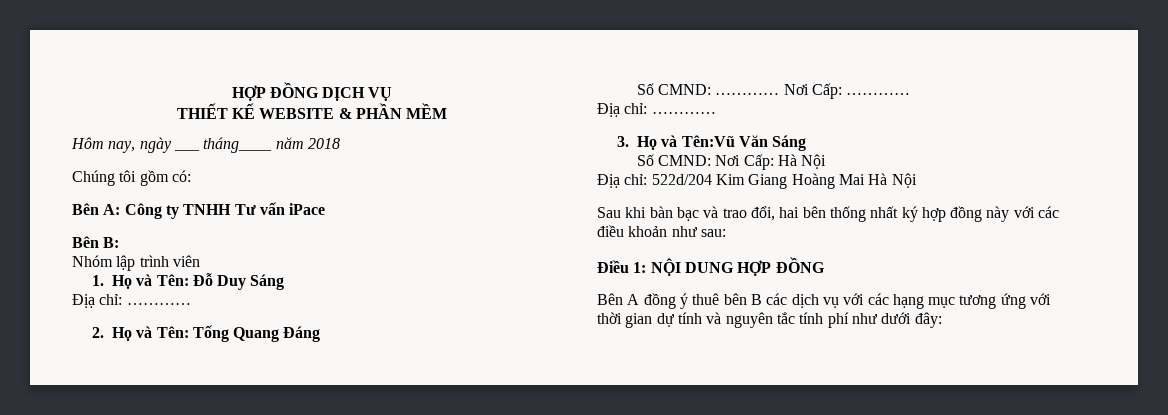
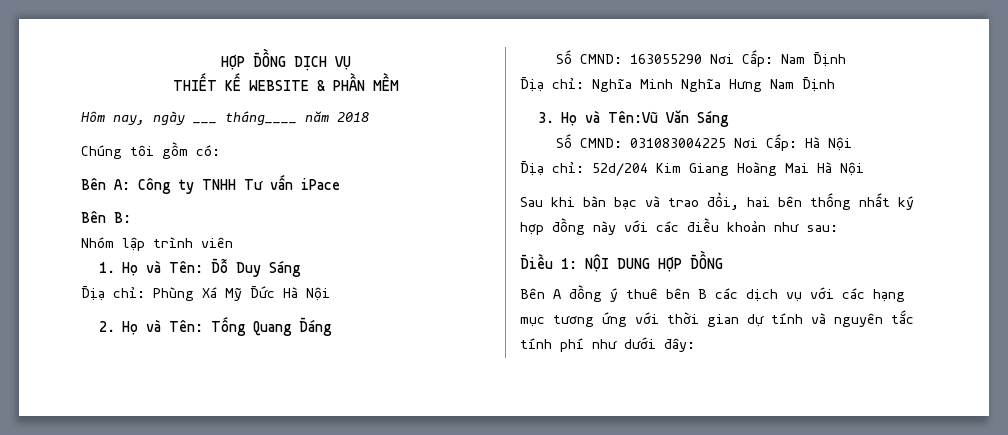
  1. Họ và Tên: Đỗ Duy Sáng
- Địạ chỉ: …………
+ Địạ chỉ: Phùng Xá Mỹ Đức Hà Nội
- Số CMND: ………… Nơi Cấp: …………
- Địạ chỉ: …………
+ Số CMND: 163055290 Nơi Cấp: Nam Định
+ Địạ chỉ: Nghĩa Minh Nghĩa Hưng Nam Định
- Số CMND: Nơi Cấp: Hà Nội
+ Số CMND: 031083004225 Nơi Cấp: Hà Nội
- Địạ chỉ: 522d/204 Kim Giang Hoàng Mai Hà Nội
+ Địạ chỉ: 52d/204 Kim Giang Hoàng Mai Hà Nội

